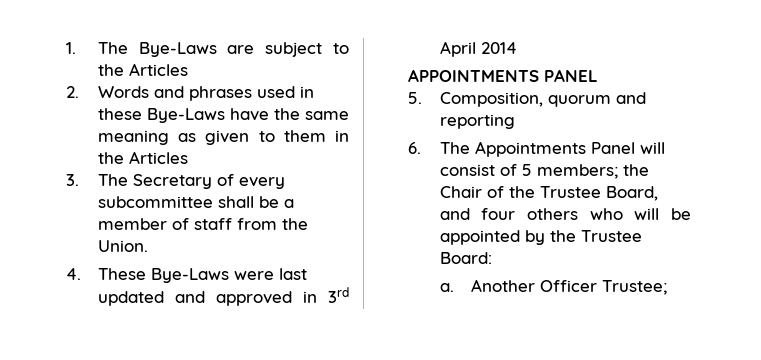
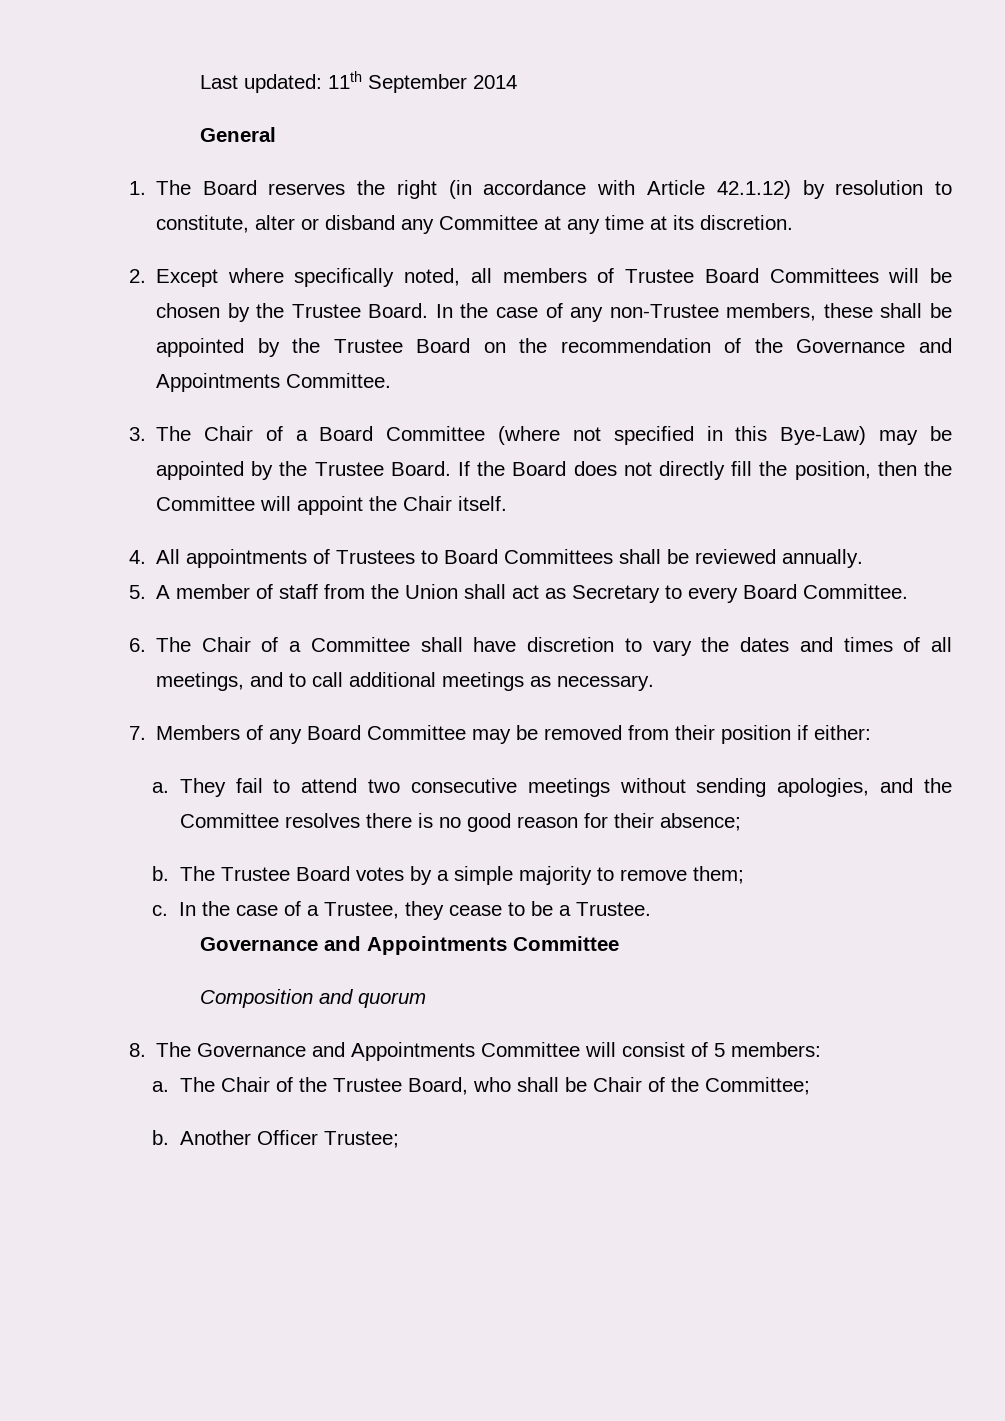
- 1. The Bye-Laws are subject to the Articles
- 2. Words and phrases used in these Bye-Laws have the same meaning as given to them in the Articles
- 3. The Secretary of every subcommittee shall be a member of staff from the Union.
- 4. These Bye-Laws were last updated and approved in 3rd April 2014
- APPOINTMENTS PANEL
- 5. Composition, quorum and reporting
- 6. The Appointments Panel will consist of 5 members; the Chair of the Trustee Board, and four others who will be appointed by the Trustee Board:
- a.
+ Last updated: 11th September 2014
+ General
+ 1. The Board reserves the right (in accordance with Article 42.1.12) by resolution to constitute, alter or disband any Committee at any time at its discretion.
+ 2. Except where specifically noted, all members of Trustee Board Committees will be chosen by the Trustee Board. In the case of any non-Trustee members, these shall be appointed by the Trustee Board on the recommendation of the Governance and Appointments Committee.
+ 3. The Chair of a Board Committee (where not specified in this Bye-Law) may be appointed by the Trustee Board. If the Board does not directly fill the position, then the Committee will appoint the Chair itself.
+ 4. All appointments of Trustees to Board Committees shall be reviewed annually.
+ 5. A member of staff from the Union shall act as Secretary to every Board Committee.
+ 6. The Chair of a Committee shall have discretion to vary the dates and times of all meetings, and to call additional meetings as necessary.
+ 7. Members of any Board Committee may be removed from their position if either:
+ a. They fail to attend two consecutive meetings without sending apologies, and the Committee resolves there is no good reason for their absence;
+ b. The Trustee Board votes by a simple majority to remove them;
+ c. In the case of a Trustee, they cease to be a Trustee.
+ Governance and Appointments Committee
+ Composition and quorum
+ 8. The Governance and Appointments Committee will consist of 5 members:
+ a. The Chair of the Trustee Board, who shall be Chair of the Committee;
+ b.

